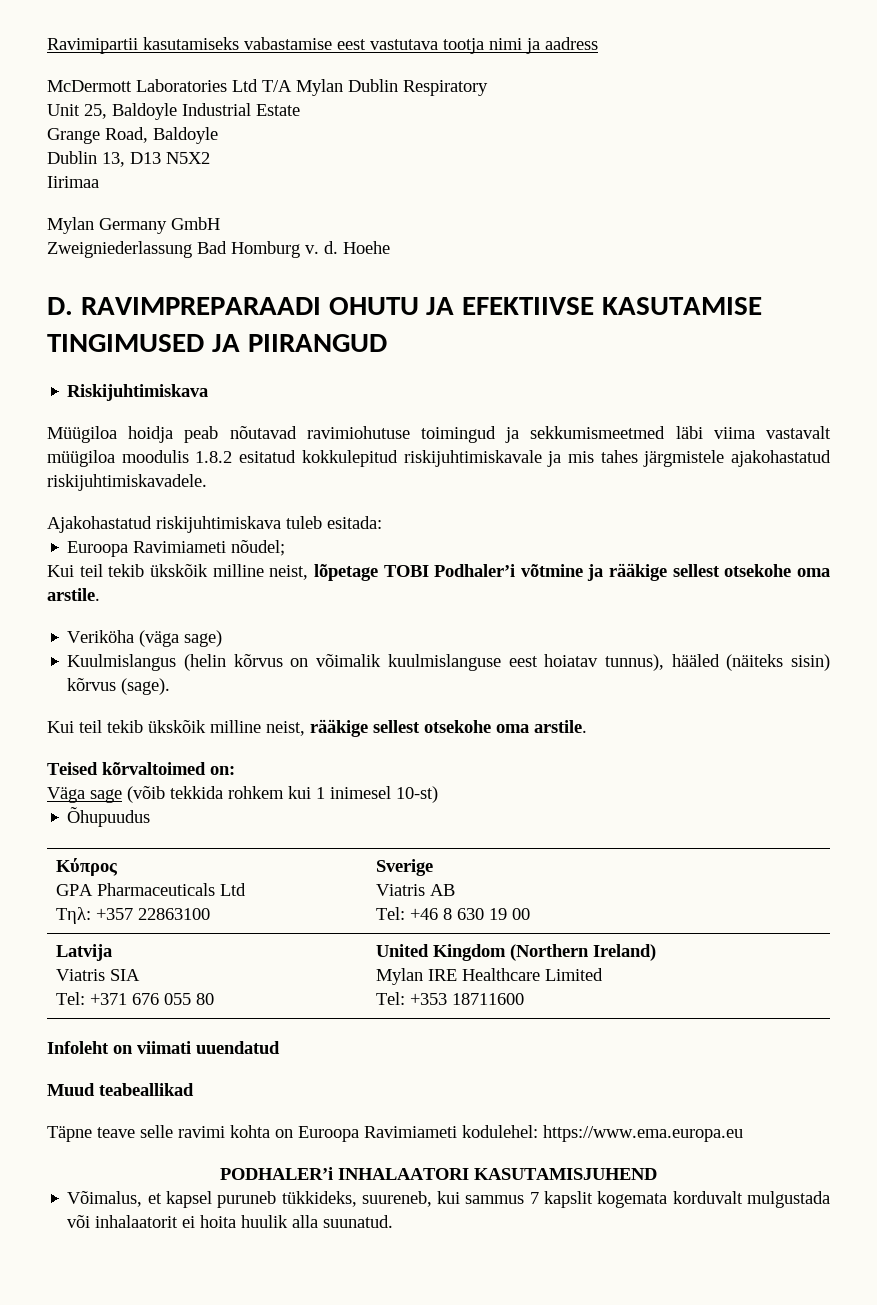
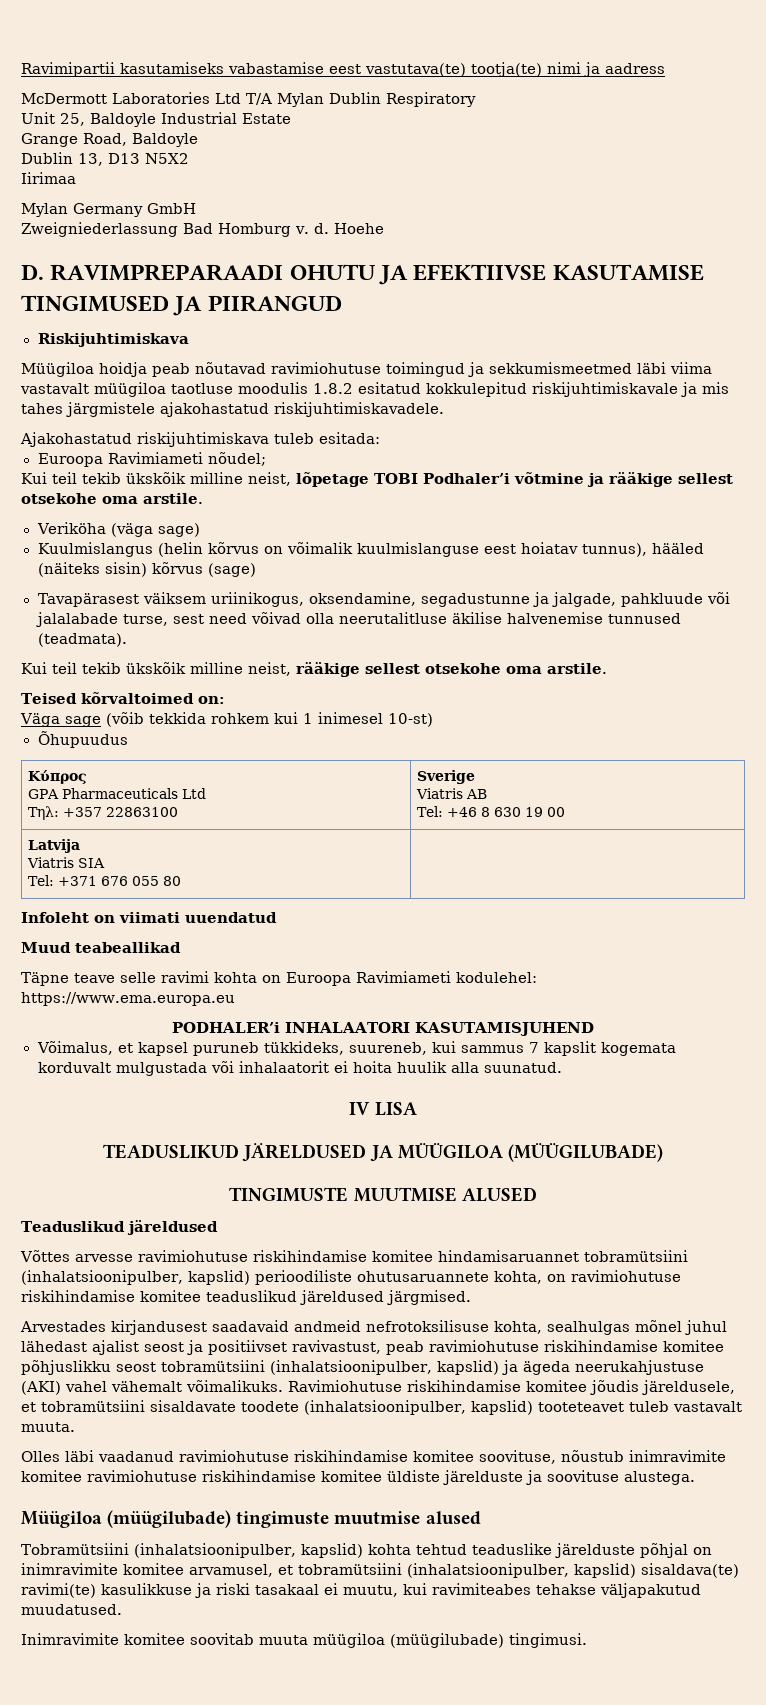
- Ravimipartii kasutamiseks vabastamise eest vastutava tootja nimi ja aadress
+ Ravimipartii kasutamiseks vabastamise eest vastutava(te) tootja(te) nimi ja aadress
- Müügiloa hoidja peab nõutavad ravimiohutuse toimingud ja sekkumismeetmed läbi viima vastavalt müügiloa moodulis 1.8.2 esitatud kokkulepitud riskijuhtimiskavale ja mis tahes järgmistele ajakohastatud riskijuhtimiskavadele.
+ Müügiloa hoidja peab nõutavad ravimiohutuse toimingud ja sekkumismeetmed läbi viima vastavalt müügiloa taotluse moodulis 1.8.2 esitatud kokkulepitud riskijuhtimiskavale ja mis tahes järgmistele ajakohastatud riskijuhtimiskavadele.
- Kuulmislangus (helin kõrvus on võimalik kuulmislanguse eest hoiatav tunnus), hääled (näiteks sisin) kõrvus (sage).
+ Kuulmislangus (helin kõrvus on võimalik kuulmislanguse eest hoiatav tunnus), hääled (näiteks sisin) kõrvus (sage)
+ Tavapärasest väiksem uriinikogus, oksendamine, segadustunne ja jalgade, pahkluude või jalalabade turse, sest need võivad olla neerutalitluse äkilise halvenemise tunnused (teadmata).
  Latvija
  Viatris SIA
- Tel: +371 676 055 80 | United Kingdom (Northern Ireland)
- Mylan IRE Healthcare Limited
- Tel: +353 18711600
+ Tel: +371 676 055 80 |
+ IV LISA
+ TEADUSLIKUD JÄRELDUSED JA MÜÜGILOA (MÜÜGILUBADE)
+ TINGIMUSTE MUUTMISE ALUSED
+ Teaduslikud järeldused
+ Võttes arvesse ravimiohutuse riskihindamise komitee hindamisaruannet tobramütsiini (inhalatsioonipulber, kapslid) perioodiliste ohutusaruannete kohta, on ravimiohutuse riskihindamise komitee teaduslikud järeldused järgmised.
+ Arvestades kirjandusest saadavaid andmeid nefrotoksilisuse kohta, sealhulgas mõnel juhul lähedast ajalist seost ja positiivset ravivastust, peab ravimiohutuse riskihindamise komitee põhjuslikku seost tobramütsiini (inhalatsioonipulber, kapslid) ja ägeda neerukahjustuse (AKI) vahel vähemalt võimalikuks. Ravimiohutuse riskihindamise komitee jõudis järeldusele, et tobramütsiini sisaldavate toodete (inhalatsioonipulber, kapslid) tooteteavet tuleb vastavalt muuta.
+ Olles läbi vaadanud ravimiohutuse riskihindamise komitee soovituse, nõustub inimravimite komitee ravimiohutuse riskihindamise komitee üldiste järelduste ja soovituse alustega.
+ Müügiloa (müügilubade) tingimuste muutmise alused
+ Tobramütsiini (inhalatsioonipulber, kapslid) kohta tehtud teaduslike järelduste põhjal on inimravimite komitee arvamusel, et tobramütsiini (inhalatsioonipulber, kapslid) sisaldava(te) ravimi(te) kasulikkuse ja riski tasakaal ei muutu, kui ravimiteabes tehakse väljapakutud muudatused.
+ Inimravimite komitee soovitab muuta müügiloa (müügilubade) tingimusi.

